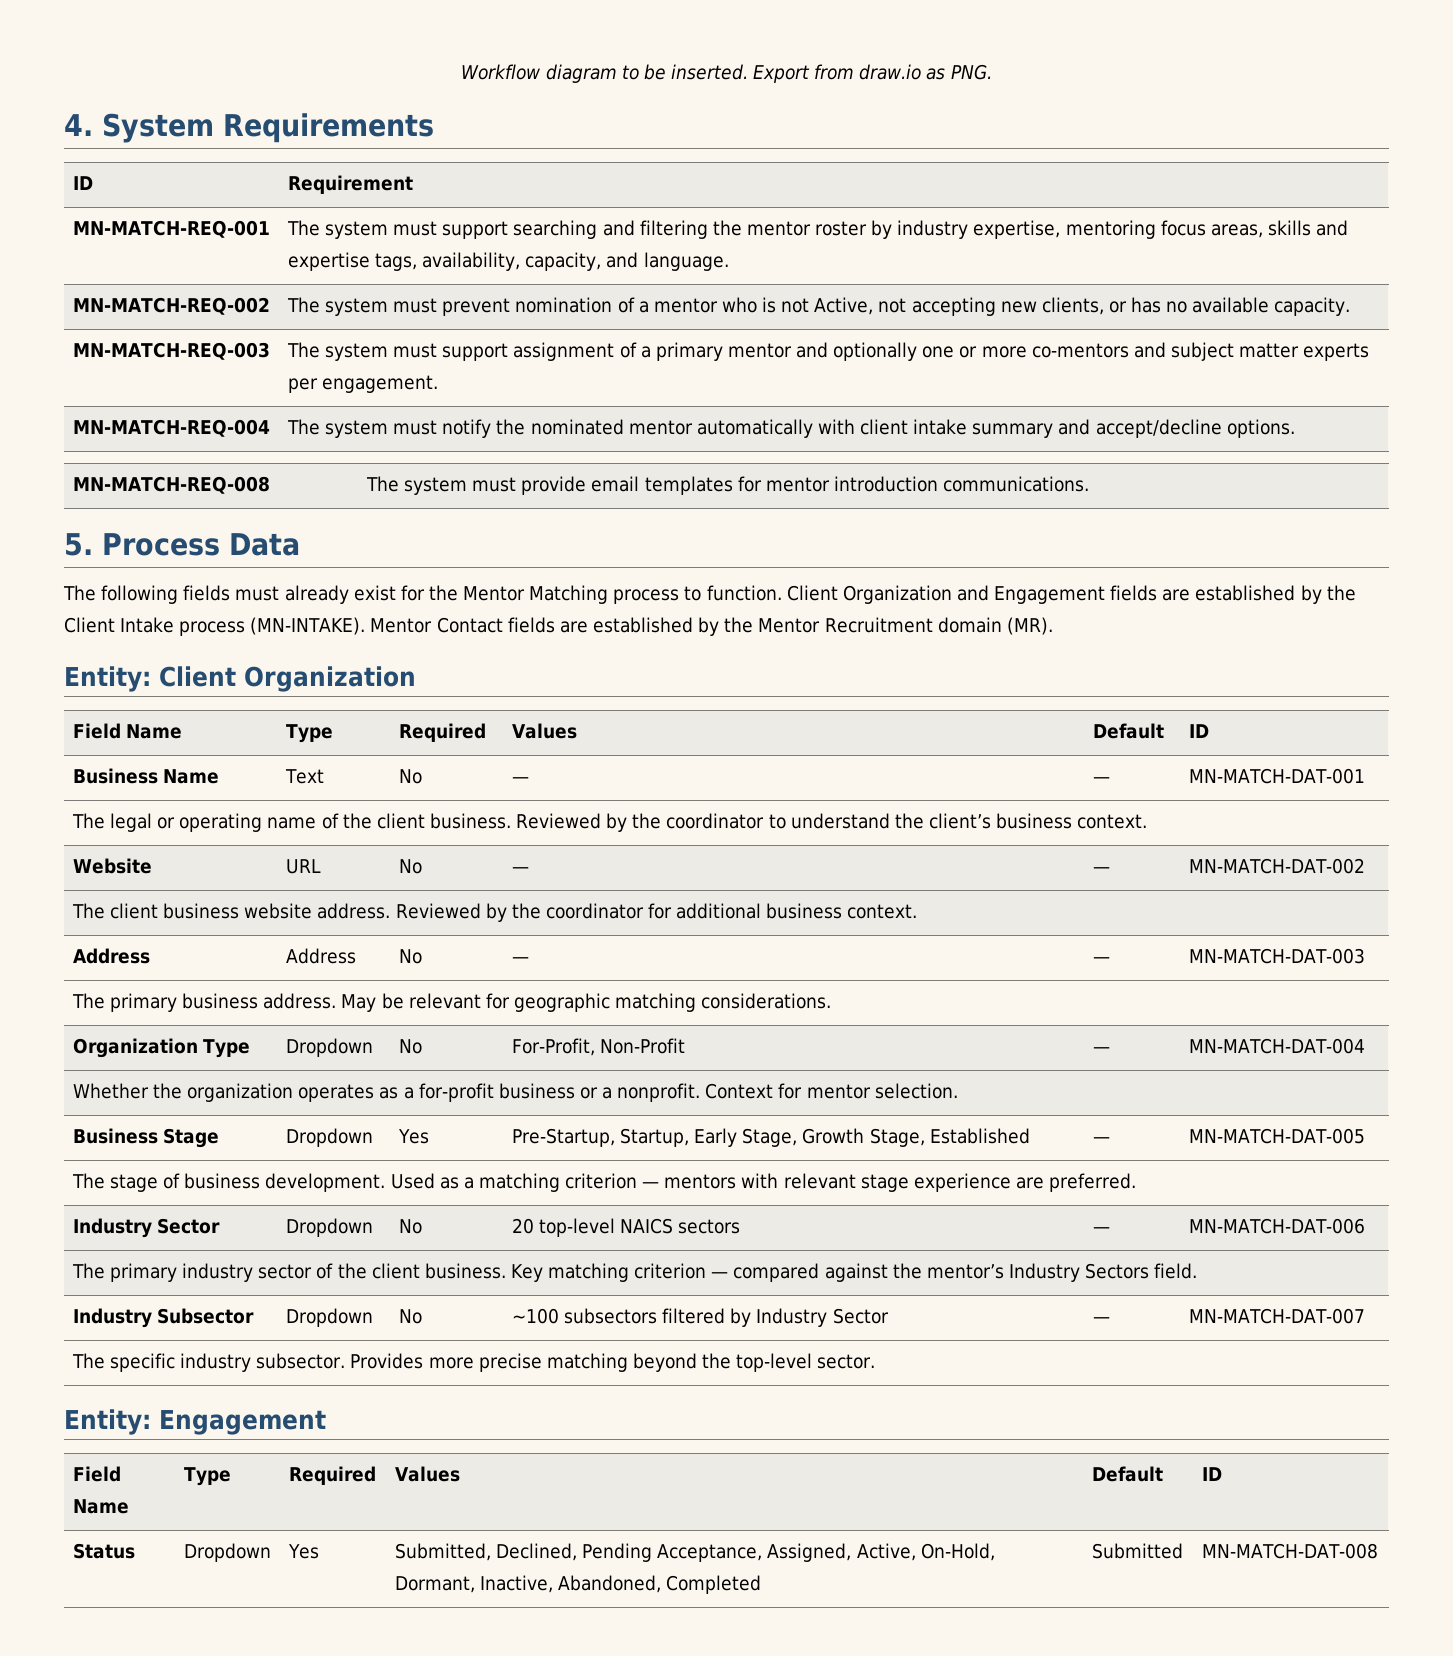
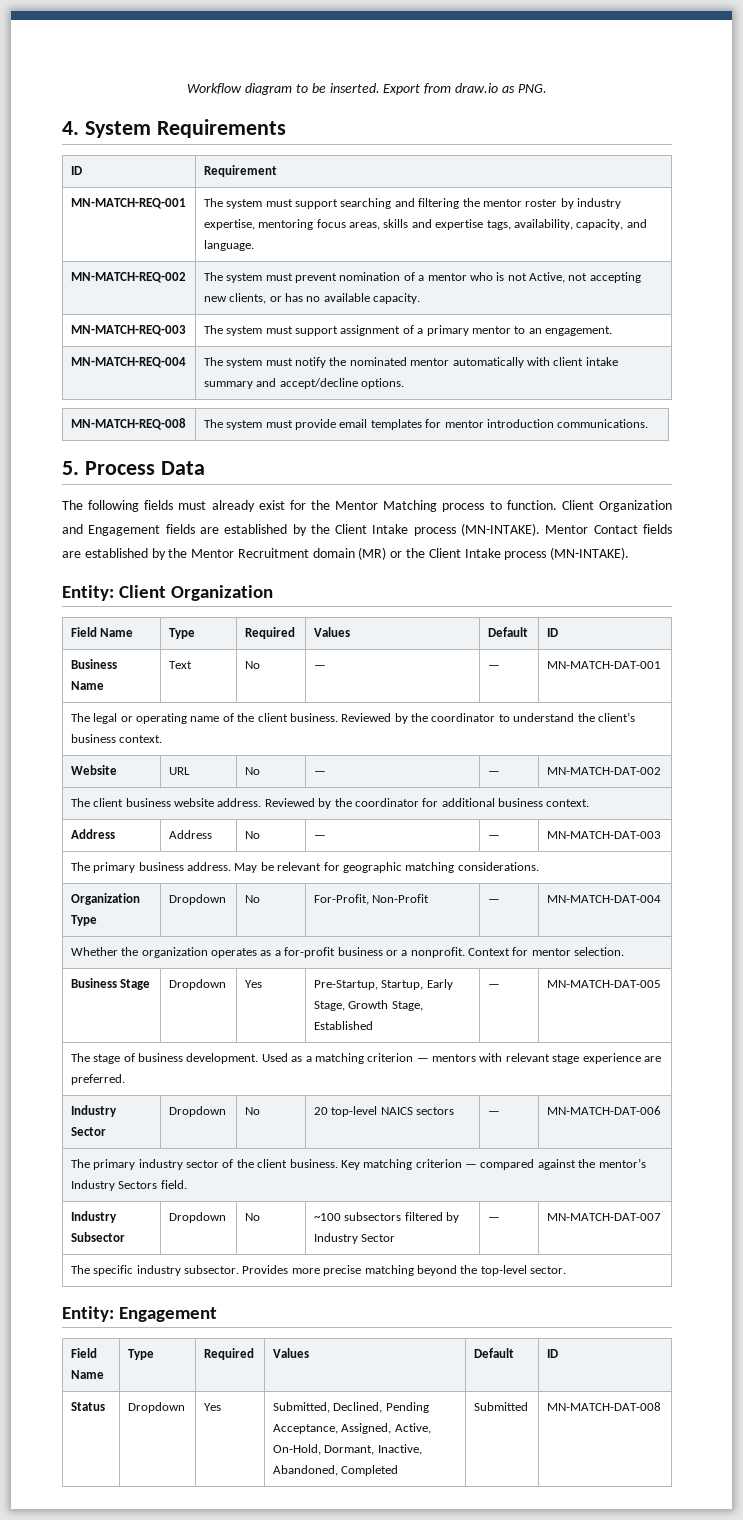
- MN-MATCH-REQ-003 | The system must support assignment of a primary mentor and optionally one or more co-mentors and subject matter experts per engagement.
+ MN-MATCH-REQ-003 | The system must support assignment of a primary mentor to an engagement.
- Mentor Contact fields are established by the Mentor Recruitment domain (MR).
+ Mentor Contact fields are established by the Mentor Recruitment domain (MR) or the Client Intake process (MN-INTAKE).

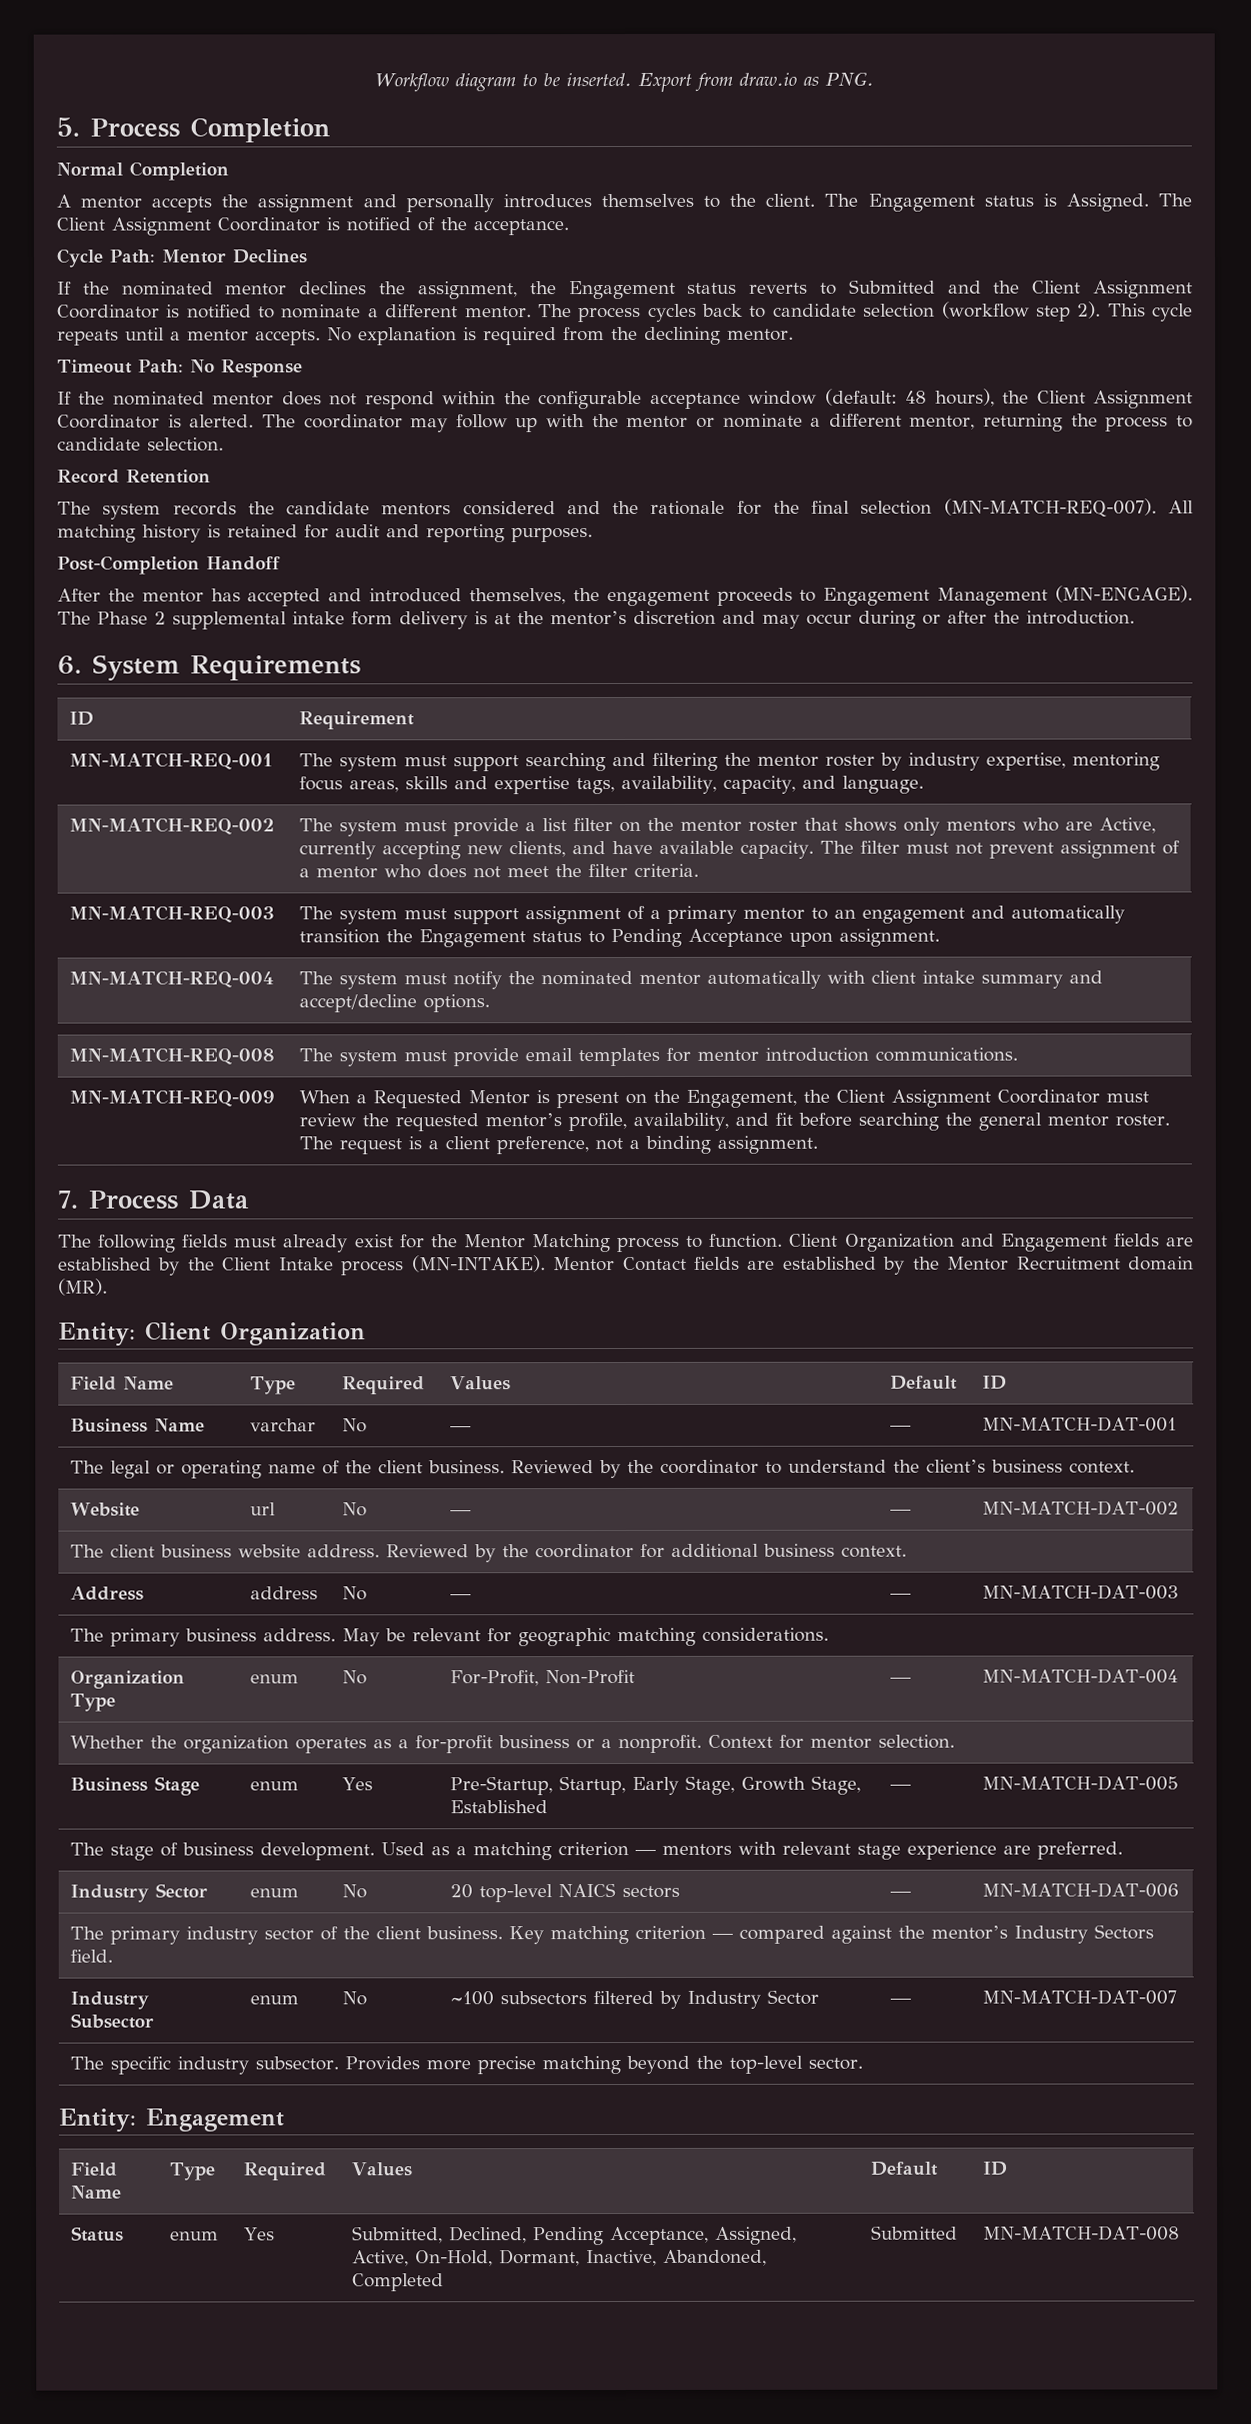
- 4. System Requirements
+ 5. Process Completion
+ Normal Completion
+ A mentor accepts the assignment and personally introduces themselves to the client. The Engagement status is Assigned. The Client Assignment Coordinator is notified of the acceptance.
+ Cycle Path: Mentor Declines
+ If the nominated mentor declines the assignment, the Engagement status reverts to Submitted and the Client Assignment Coordinator is notified to nominate a different mentor. The process cycles back to candidate selection (workflow step 2). This cycle repeats until a mentor accepts. No explanation is required from the declining mentor.
+ Timeout Path: No Response
+ If the nominated mentor does not respond within the configurable acceptance window (default: 48 hours), the Client Assignment Coordinator is alerted. The coordinator may follow up with the mentor or nominate a different mentor, returning the process to candidate selection.
+ Record Retention
+ The system records the candidate mentors considered and the rationale for the final selection (MN-MATCH-REQ-007). All matching history is retained for audit and reporting purposes.
+ Post-Completion Handoff
+ After the mentor has accepted and introduced themselves, the engagement proceeds to Engagement Management (MN-ENGAGE). The Phase 2 supplemental intake form delivery is at the mentor’s discretion and may occur during or after the introduction.
+ 6. System Requirements
- The system must prevent nomination of a mentor who is not Active, not accepting new clients, or has no available capacity.
+ The system must provide a list filter on the mentor roster that shows only mentors who are Active, currently accepting new clients, and have available capacity. The filter must not prevent assignment of a mentor who does not meet the filter criteria.
- MN-MATCH-REQ-003 | The system must support assignment of a primary mentor to an engagement.
+ MN-MATCH-REQ-003 | The system must support assignment of a primary mentor to an engagement and automatically transition the Engagement status to Pending Acceptance upon assignment.
- 5. Process Data
+ MN-MATCH-REQ-009 | When a Requested Mentor is present on the Engagement, the Client Assignment Coordinator must review the requested mentor’s profile, availability, and fit before searching the general mentor roster. The request is a client preference, not a binding assignment.
+ 7. Process Data
- Mentor Contact fields are established by the Mentor Recruitment domain (MR) or the Client Intake process (MN-INTAKE).
+ Mentor Contact fields are established by the Mentor Recruitment domain (MR).
- Business Name | Text | No | — | — | MN-MATCH-DAT-001
+ Business Name | varchar | No | — | — | MN-MATCH-DAT-001
- Website | URL | No | — | — | MN-MATCH-DAT-002
+ Website | url | No | — | — | MN-MATCH-DAT-002
- Address | Address | No | — | — | MN-MATCH-DAT-003
+ Address | address | No | — | — | MN-MATCH-DAT-003
- Organization Type | Dropdown | No | For-Profit, Non-Profit | — | MN-MATCH-DAT-004
+ Organization Type | enum | No | For-Profit, Non-Profit | — | MN-MATCH-DAT-004
- Business Stage | Dropdown | Yes | Pre-Startup, Startup, Early Stage, Growth Stage, Established | — | MN-MATCH-DAT-005
+ Business Stage | enum | Yes | Pre-Startup, Startup, Early Stage, Growth Stage, Established | — | MN-MATCH-DAT-005
- Industry Sector | Dropdown | No | 20 top-level NAICS sectors | — | MN-MATCH-DAT-006
+ Industry Sector | enum | No | 20 top-level NAICS sectors | — | MN-MATCH-DAT-006
- Industry Subsector | Dropdown | No | ~100 subsectors filtered by Industry Sector | — | MN-MATCH-DAT-007
+ Industry Subsector | enum | No | ~100 subsectors filtered by Industry Sector | — | MN-MATCH-DAT-007
- Status | Dropdown | Yes | Submitted, Declined, Pending Acceptance, Assigned, Active, On-Hold, Dormant, Inactive, Abandoned, Completed | Submitted | MN-MATCH-DAT-008
+ Status | enum | Yes | Submitted, Declined, Pending Acceptance, Assigned, Active, On-Hold, Dormant, Inactive, Abandoned, Completed | Submitted | MN-MATCH-DAT-008

